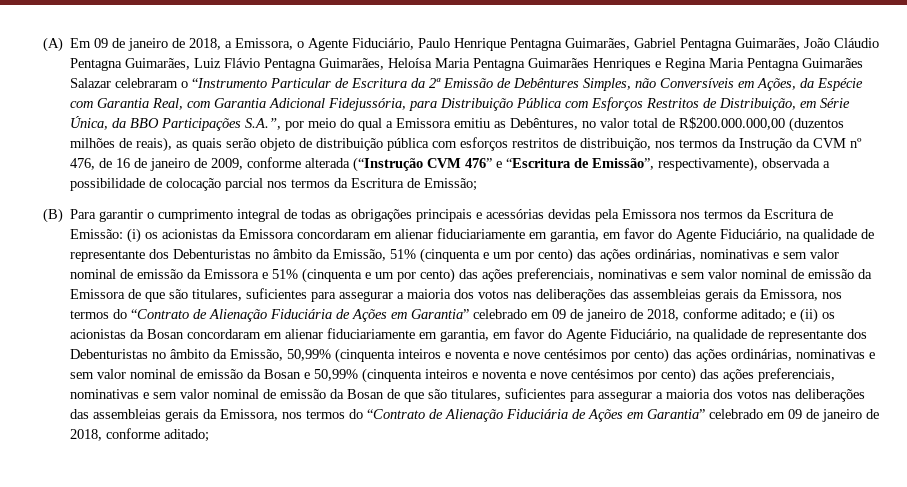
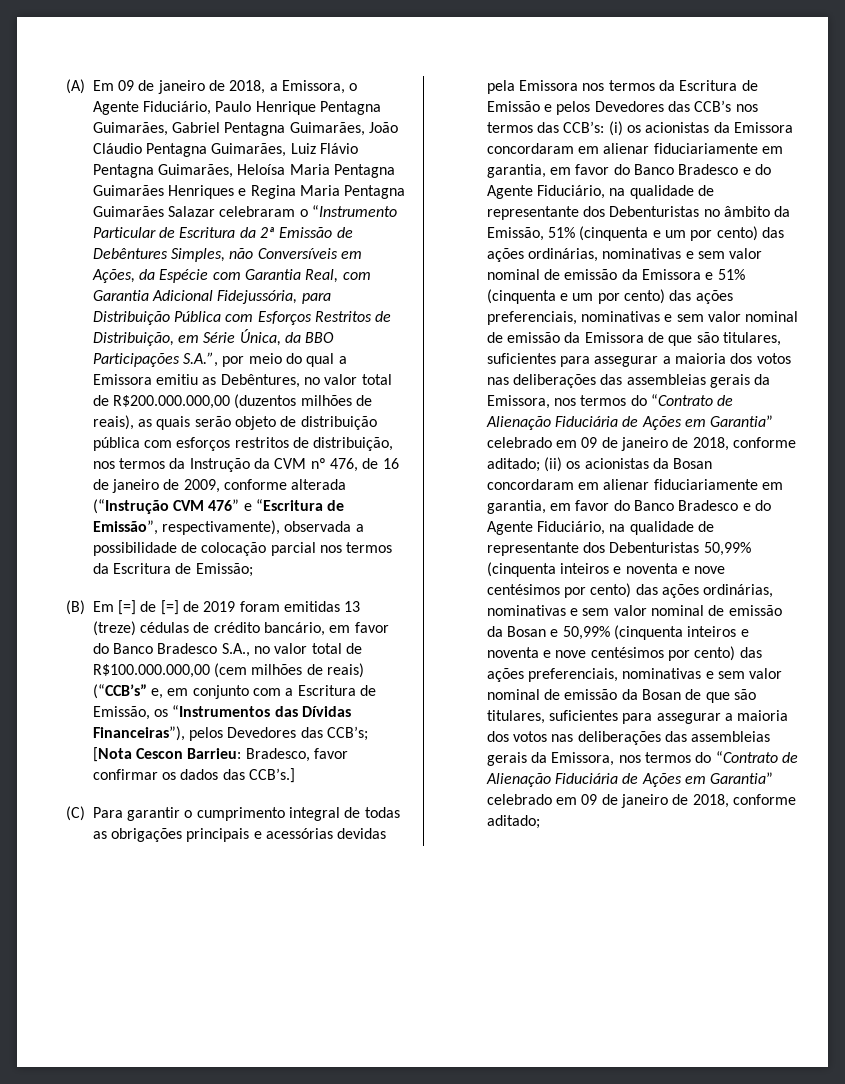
- (B) Para garantir o cumprimento integral de todas as obrigações principais e acessórias devidas pela Emissora nos termos da Escritura de Emissão:
+ (B) Em [=] de [=] de 2019 foram emitidas 13 (treze) cédulas de crédito bancário, em favor do Banco Bradesco S.A., no valor total de R$100.000.000,00 (cem milhões de reais) (“CCB’s” e, em conjunto com a Escritura de Emissão, os “Instrumentos das Dívidas Financeiras”), pelos Devedores das CCB’s; [Nota Cescon Barrieu: Bradesco, favor confirmar os dados das CCB’s.]
+ (C) Para garantir o cumprimento integral de todas as obrigações principais e acessórias devidas pela Emissora nos termos da Escritura de Emissão e pelos Devedores das CCB’s nos termos das CCB’s:
- (i) os acionistas da Emissora concordaram em alienar fiduciariamente em garantia, em favor do Agente Fiduciário, na qualidade de representante dos Debenturistas no âmbito da Emissão, 51% (cinquenta e um por cento) das ações ordinárias, nominativas e sem valor nominal de emissão da Emissora e 51% (cinquenta e um por cento) das ações preferenciais, nominativas e sem valor nominal de emissão da Emissora de que são titulares, suficientes para assegurar a maioria dos votos nas deliberações das assembleias gerais da Emissora, nos termos do “Contrato de Alienação Fiduciária de Ações em Garantia” celebrado em 09 de janeiro de 2018, conforme aditado;
+ (i) os acionistas da Emissora concordaram em alienar fiduciariamente em garantia, em favor do Banco Bradesco e do Agente Fiduciário, na qualidade de representante dos Debenturistas no âmbito da Emissão, 51% (cinquenta e um por cento) das ações ordinárias, nominativas e sem valor nominal de emissão da Emissora e 51% (cinquenta e um por cento) das ações preferenciais, nominativas e sem valor nominal de emissão da Emissora de que são titulares, suficientes para assegurar a maioria dos votos nas deliberações das assembleias gerais da Emissora, nos termos do “Contrato de Alienação Fiduciária de Ações em Garantia” celebrado em 09 de janeiro de 2018, conforme aditado;
- e (ii) os acionistas da Bosan concordaram em alienar fiduciariamente em garantia, em favor do Agente Fiduciário, na qualidade de representante dos Debenturistas no âmbito da Emissão, 50,99% (cinquenta inteiros e noventa e nove centésimos por cento) das ações ordinárias, nominativas e sem valor nominal de emissão da Bosan e 50,99% (cinquenta inteiros e noventa e nove centésimos por cento) das ações preferenciais, nominativas e sem valor nominal de emissão da Bosan de que são titulares, suficientes para assegurar a maioria dos votos nas deliberações das assembleias gerais da Emissora, nos termos do “Contrato de Alienação Fiduciária de Ações em Garantia” celebrado em 09 de janeiro de 2018, conforme aditado;
+ (ii) os acionistas da Bosan concordaram em alienar fiduciariamente em garantia, em favor do Banco Bradesco e do Agente Fiduciário, na qualidade de representante dos Debenturistas 50,99% (cinquenta inteiros e noventa e nove centésimos por cento) das ações ordinárias, nominativas e sem valor nominal de emissão da Bosan e 50,99% (cinquenta inteiros e noventa e nove centésimos por cento) das ações preferenciais, nominativas e sem valor nominal de emissão da Bosan de que são titulares, suficientes para assegurar a maioria dos votos nas deliberações das assembleias gerais da Emissora, nos termos do “Contrato de Alienação Fiduciária de Ações em Garantia” celebrado em 09 de janeiro de 2018, conforme aditado;

